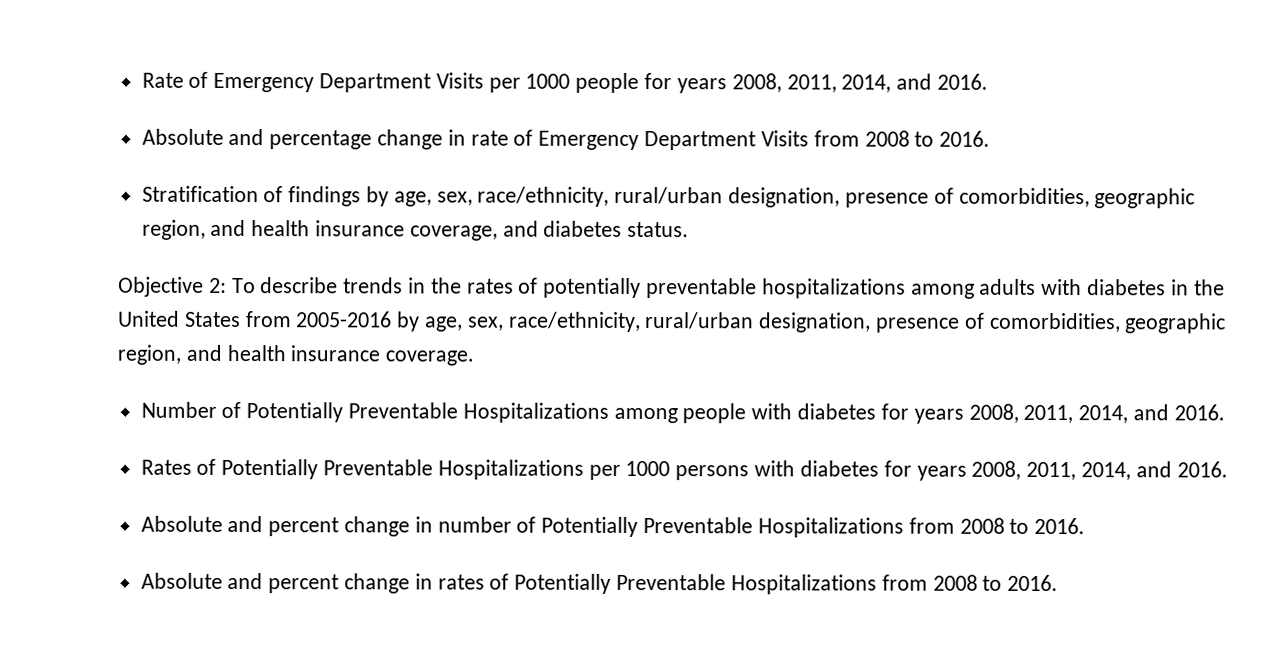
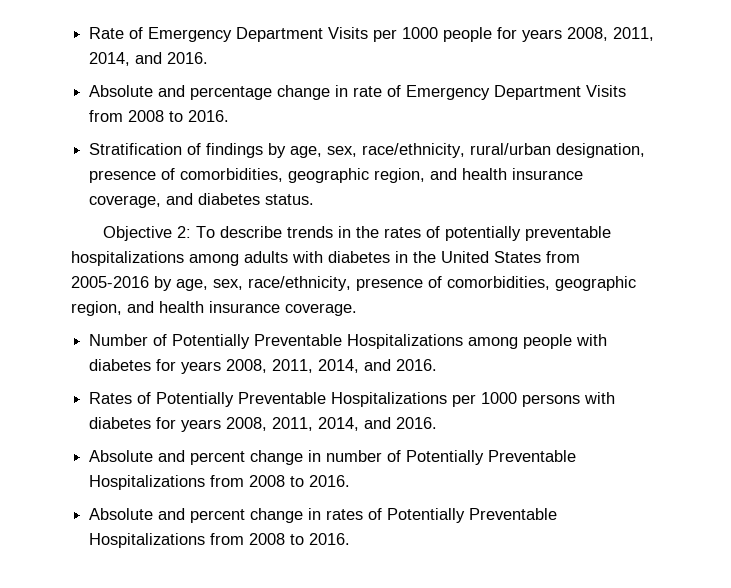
- Objective 2: To describe trends in the rates of potentially preventable hospitalizations among adults with diabetes in the United States from 2005-2016 by age, sex, race/ethnicity, rural/urban designation, presence of comorbidities, geographic region, and health insurance coverage.
+ Objective 2: To describe trends in the rates of potentially preventable hospitalizations among adults with diabetes in the United States from 2005-2016 by age, sex, race/ethnicity, presence of comorbidities, geographic region, and health insurance coverage.

